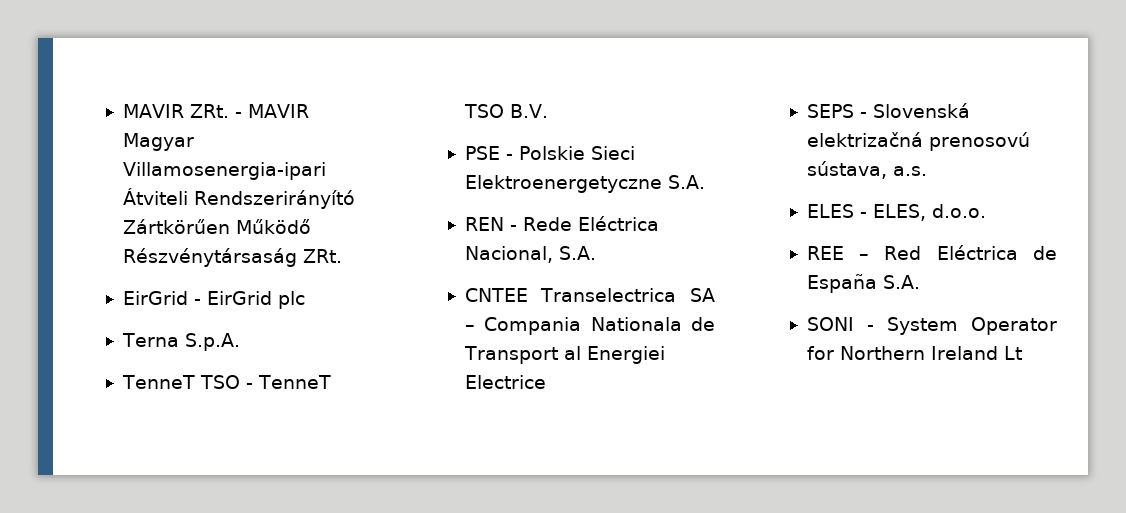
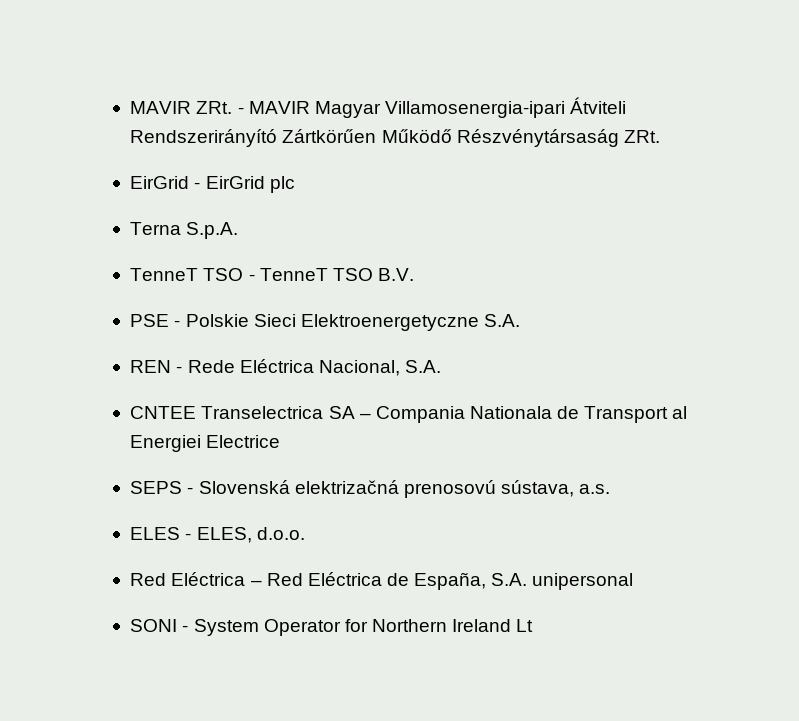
- REE – Red Eléctrica de España S.A.
+ Red Eléctrica – Red Eléctrica de España, S.A. unipersonal

